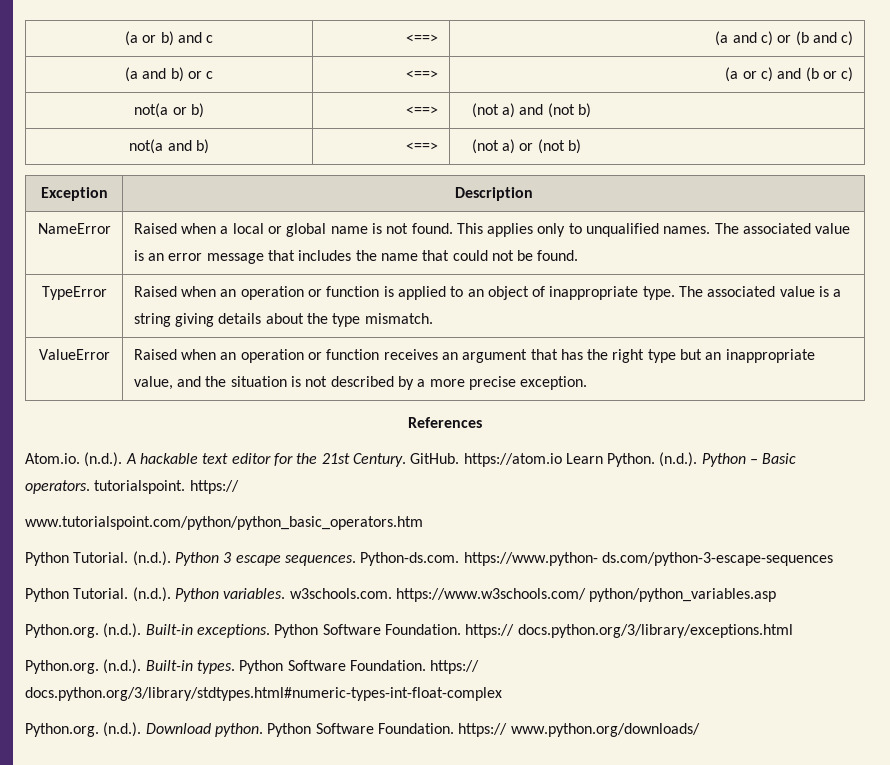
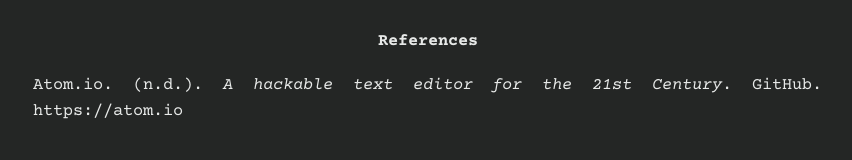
- (a or b) and c | <==> | (a and c) or (b and c)
- (a and b) or c | <==> | (a or c) and (b or c)
- not(a or b) | <==> | (not a) and (not b)
- not(a and b) | <==> | (not a) or (not b)
- Exception | Description
- NameError | Raised when a local or global name is not found. This applies only to unqualified names. The associated value is an error message that includes the name that could not be found.
- TypeError | Raised when an operation or function is applied to an object of inappropriate type. The associated value is a string giving details about the type mismatch.
- ValueError | Raised when an operation or function receives an argument that has the right type but an inappropriate value, and the situation is not described by a more precise exception.
- GitHub. https://atom.io Learn Python. (n.d.). Python – Basic operators. tutorialspoint. https://
- www.tutorialspoint.com/python/python_basic_operators.htm
- Python Tutorial. (n.d.). Python 3 escape sequences. Python-ds.com. https://www.python- ds.com/python-3-escape-sequences
- Python Tutorial. (n.d.). Python variables. w3schools.com. https://www.w3schools.com/ python/python_variables.asp
- Python.org. (n.d.). Built-in exceptions. Python Software Foundation. https:// docs.python.org/3/library/exceptions.html
- Python.org. (n.d.). Built-in types. Python Software Foundation. https:// docs.python.org/3/library/stdtypes.html#numeric-types-int-float-complex
- Python.org. (n.d.). Download python. Python Software Foundation. https:// www.python.org/downloads/
+ GitHub. https://atom.io

